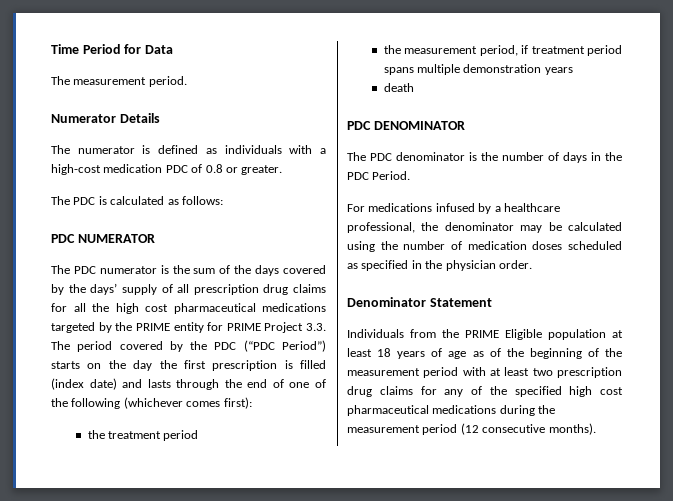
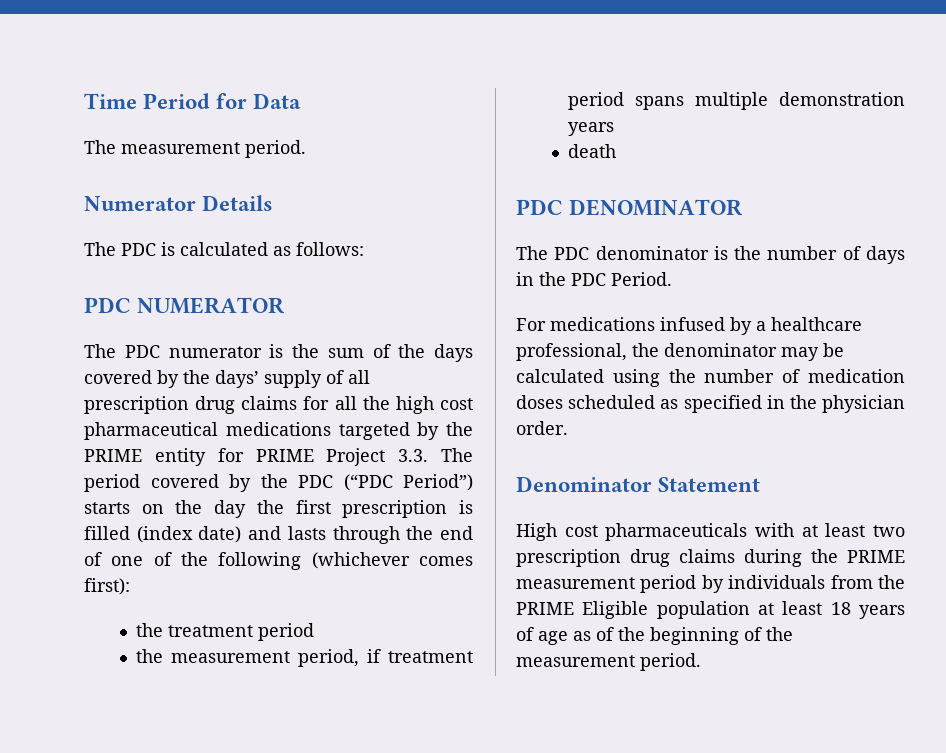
- The numerator is defined as individuals with a high-cost medication PDC of 0.8 or greater.
- Individuals from the PRIME Eligible population at least 18 years of age as of the beginning of the measurement period with at least two prescription drug claims for any of the specified high cost pharmaceutical medications during the measurement period (12 consecutive months).
+ High cost pharmaceuticals with at least two prescription drug claims during the PRIME measurement period by individuals from the PRIME Eligible population at least 18 years of age as of the beginning of the measurement period.

